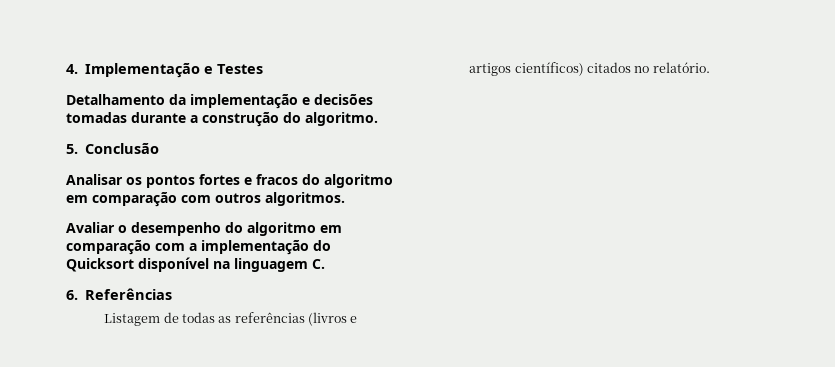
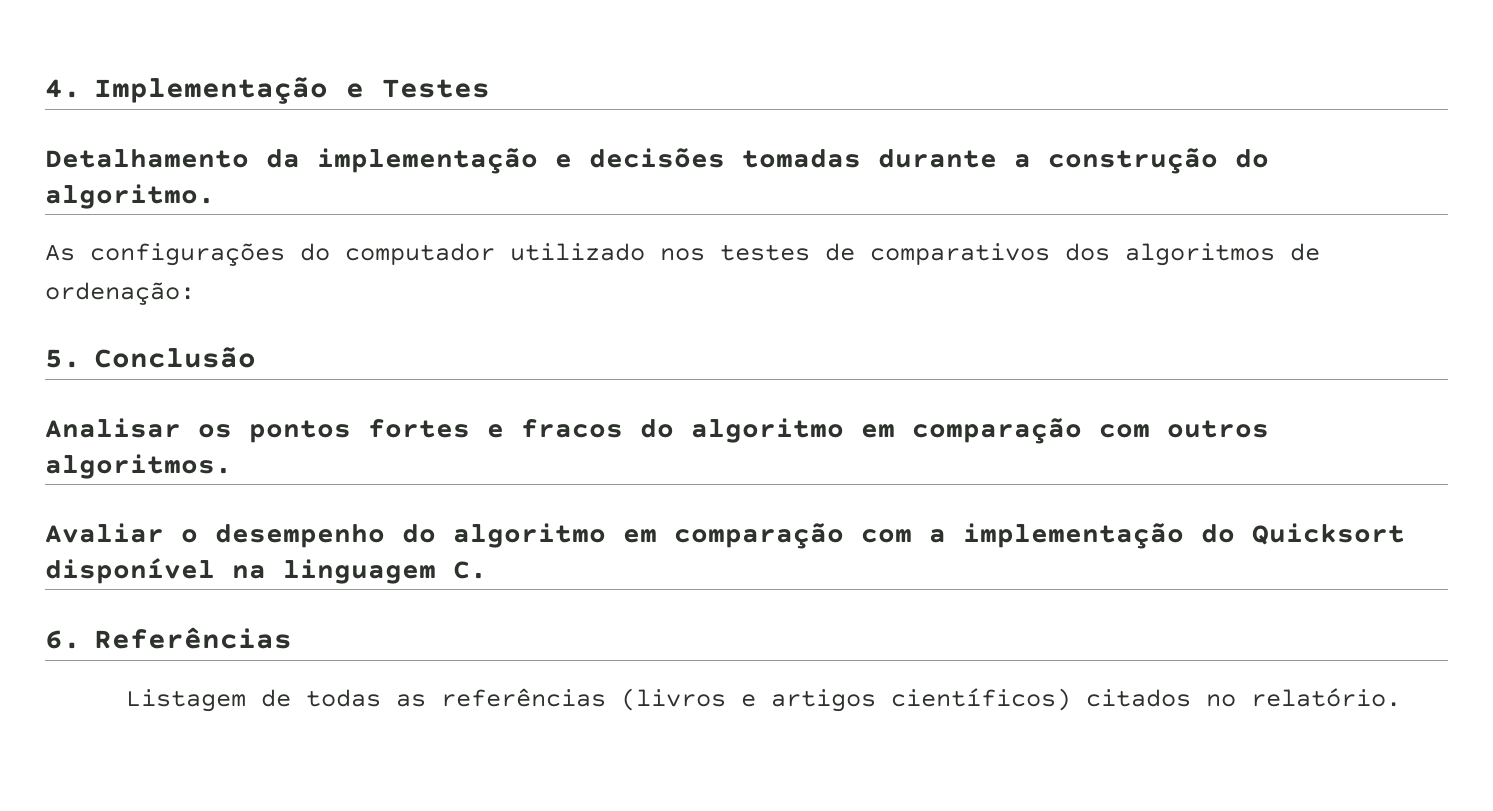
+ As configurações do computador utilizado nos testes de comparativos dos algoritmos de ordenação:

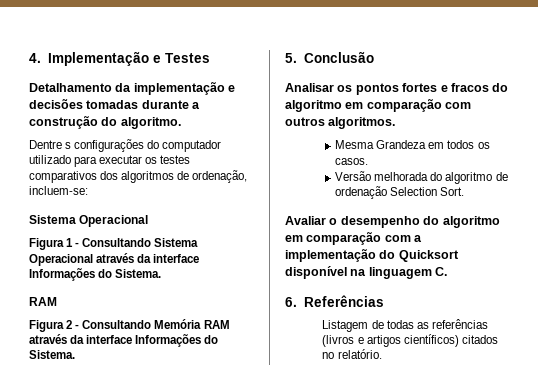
- As configurações do computador utilizado nos testes de comparativos dos algoritmos de ordenação:
+ Dentre s configurações do computador utilizado para executar os testes comparativos dos algoritmos de ordenação, incluem-se:
+ Sistema Operacional
+ Figura 1 - Consultando Sistema Operacional através da interface Informações do Sistema.
+ RAM
+ Figura 2 - Consultando Memória RAM através da interface Informações do Sistema.
+ Mesma Grandeza em todos os casos.
+ Versão melhorada do algoritmo de ordenação Selection Sort.

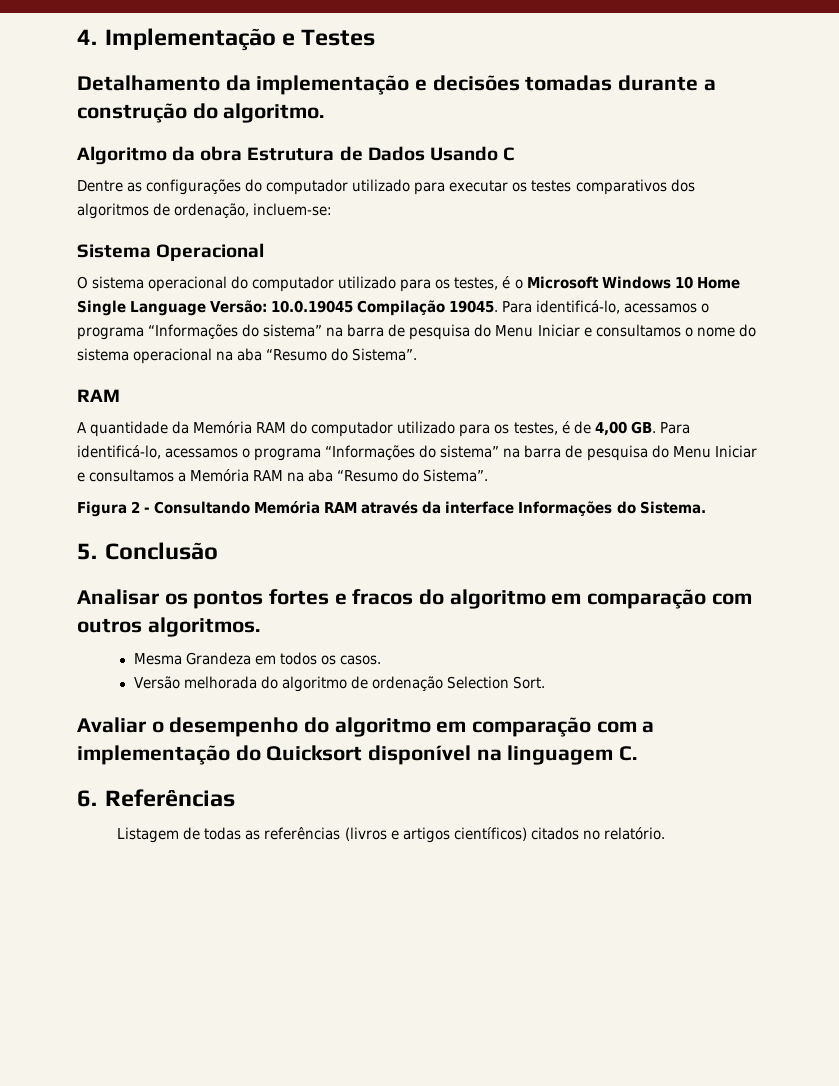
+ Algoritmo da obra Estrutura de Dados Usando C
- Dentre s configurações do computador utilizado para executar os testes comparativos dos algoritmos de ordenação, incluem-se:
+ Dentre as configurações do computador utilizado para executar os testes comparativos dos algoritmos de ordenação, incluem-se:
- Figura 1 - Consultando Sistema Operacional através da interface Informações do Sistema.
+ O sistema operacional do computador utilizado para os testes, é o Microsoft Windows 10 Home Single Language Versão: 10.0.19045 Compilação 19045. Para identificá-lo, acessamos o programa “Informações do sistema” na barra de pesquisa do Menu Iniciar e consultamos o nome do sistema operacional na aba “Resumo do Sistema”.
  RAM
+ A quantidade da Memória RAM do computador utilizado para os testes, é de 4,00 GB. Para identificá-lo, acessamos o programa “Informações do sistema” na barra de pesquisa do Menu Iniciar e consultamos a Memória RAM na aba “Resumo do Sistema”.

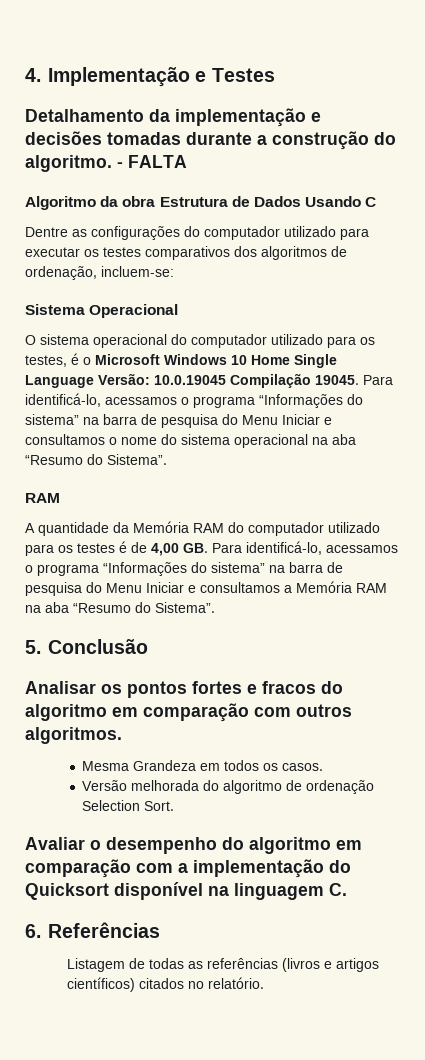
+ - FALTA
- A quantidade da Memória RAM do computador utilizado para os testes, é de 4,00 GB. Para identificá-lo, acessamos o programa “Informações do sistema” na barra de pesquisa do Menu Iniciar e consultamos a Memória RAM na aba “Resumo do Sistema”.
+ A quantidade da Memória RAM do computador utilizado para os testes é de 4,00 GB. Para identificá-lo, acessamos o programa “Informações do sistema” na barra de pesquisa do Menu Iniciar e consultamos a Memória RAM na aba “Resumo do Sistema”.
- Figura 2 - Consultando Memória RAM através da interface Informações do Sistema.

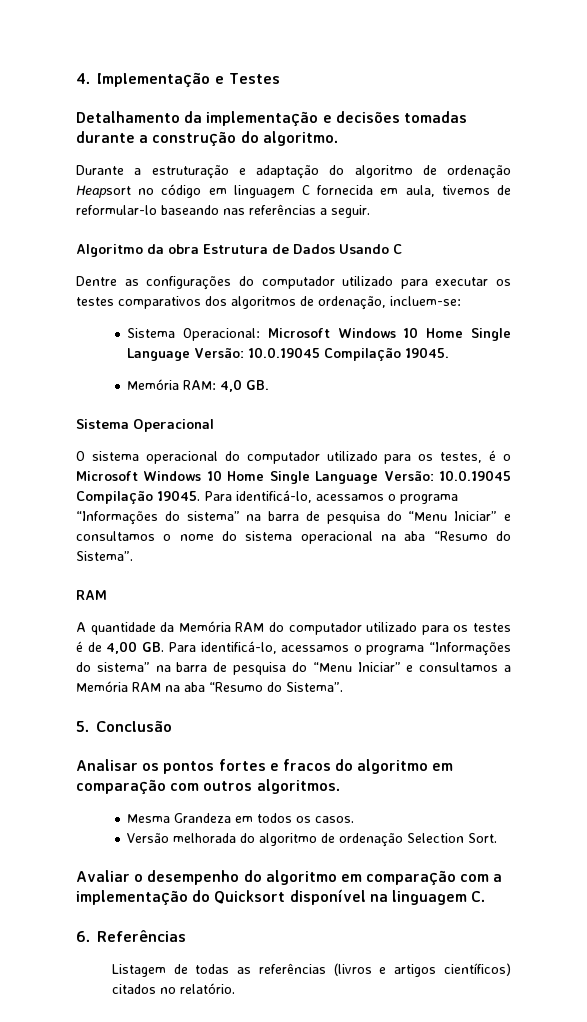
- Detalhamento da implementação e decisões tomadas durante a construção do algoritmo. - FALTA
+ Detalhamento da implementação e decisões tomadas durante a construção do algoritmo.
+ Durante a estruturação e adaptação do algoritmo de ordenação Heapsort no código em linguagem C fornecida em aula, tivemos de reformular-lo baseando nas referências a seguir.
+ Sistema Operacional: Microsoft Windows 10 Home Single Language Versão: 10.0.19045 Compilação 19045.
+ Memória RAM: 4,0 GB.
- Para identificá-lo, acessamos o programa “Informações do sistema” na barra de pesquisa do Menu Iniciar e consultamos o nome do sistema operacional na aba “Resumo do Sistema”.
+ Para identificá-lo, acessamos o programa “Informações do sistema” na barra de pesquisa do “Menu Iniciar” e consultamos o nome do sistema operacional na aba “Resumo do Sistema”.
- A quantidade da Memória RAM do computador utilizado para os testes é de 4,00 GB. Para identificá-lo, acessamos o programa “Informações do sistema” na barra de pesquisa do Menu Iniciar e consultamos a Memória RAM na aba “Resumo do Sistema”.
+ A quantidade da Memória RAM do computador utilizado para os testes é de 4,00 GB. Para identificá-lo, acessamos o programa “Informações do sistema” na barra de pesquisa do “Menu Iniciar” e consultamos a Memória RAM na aba “Resumo do Sistema”.

